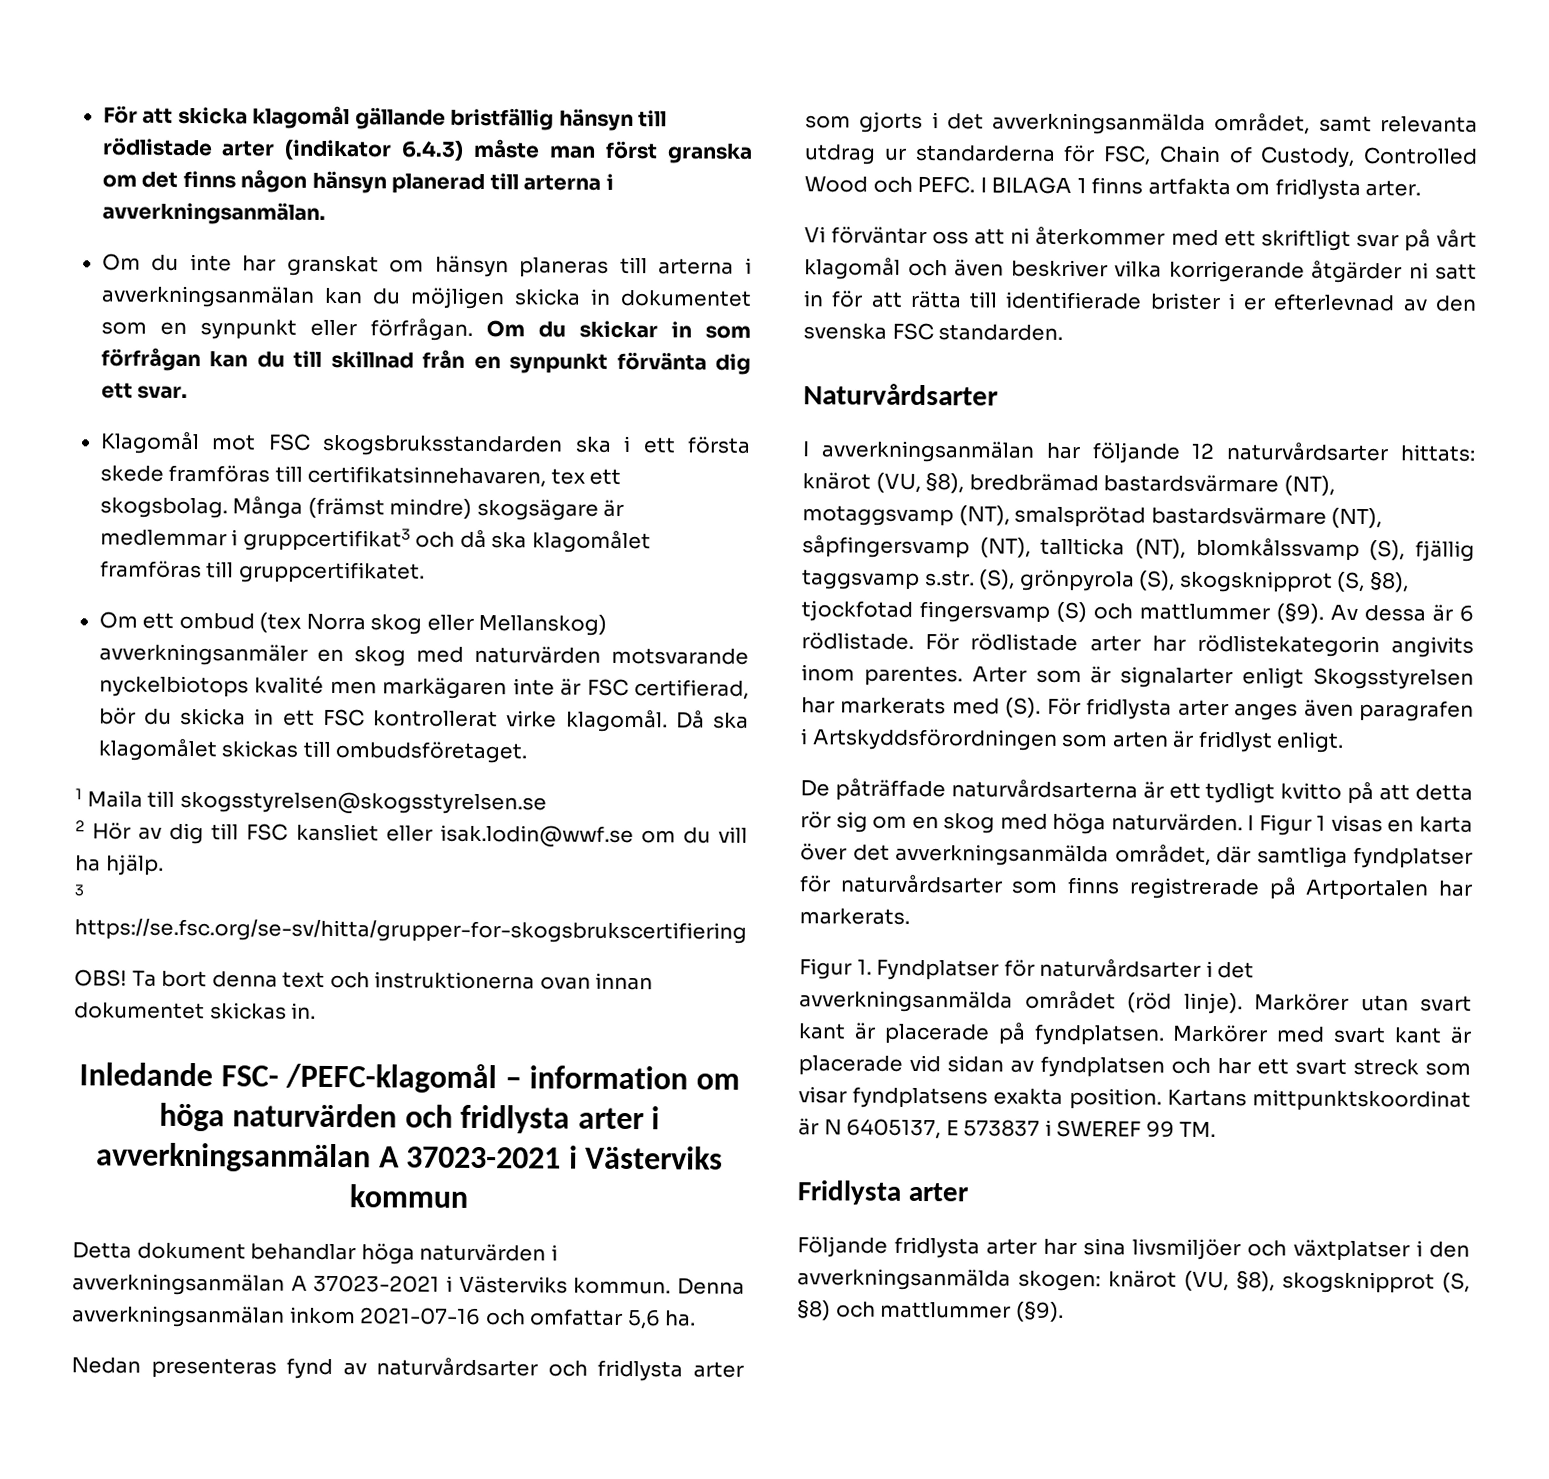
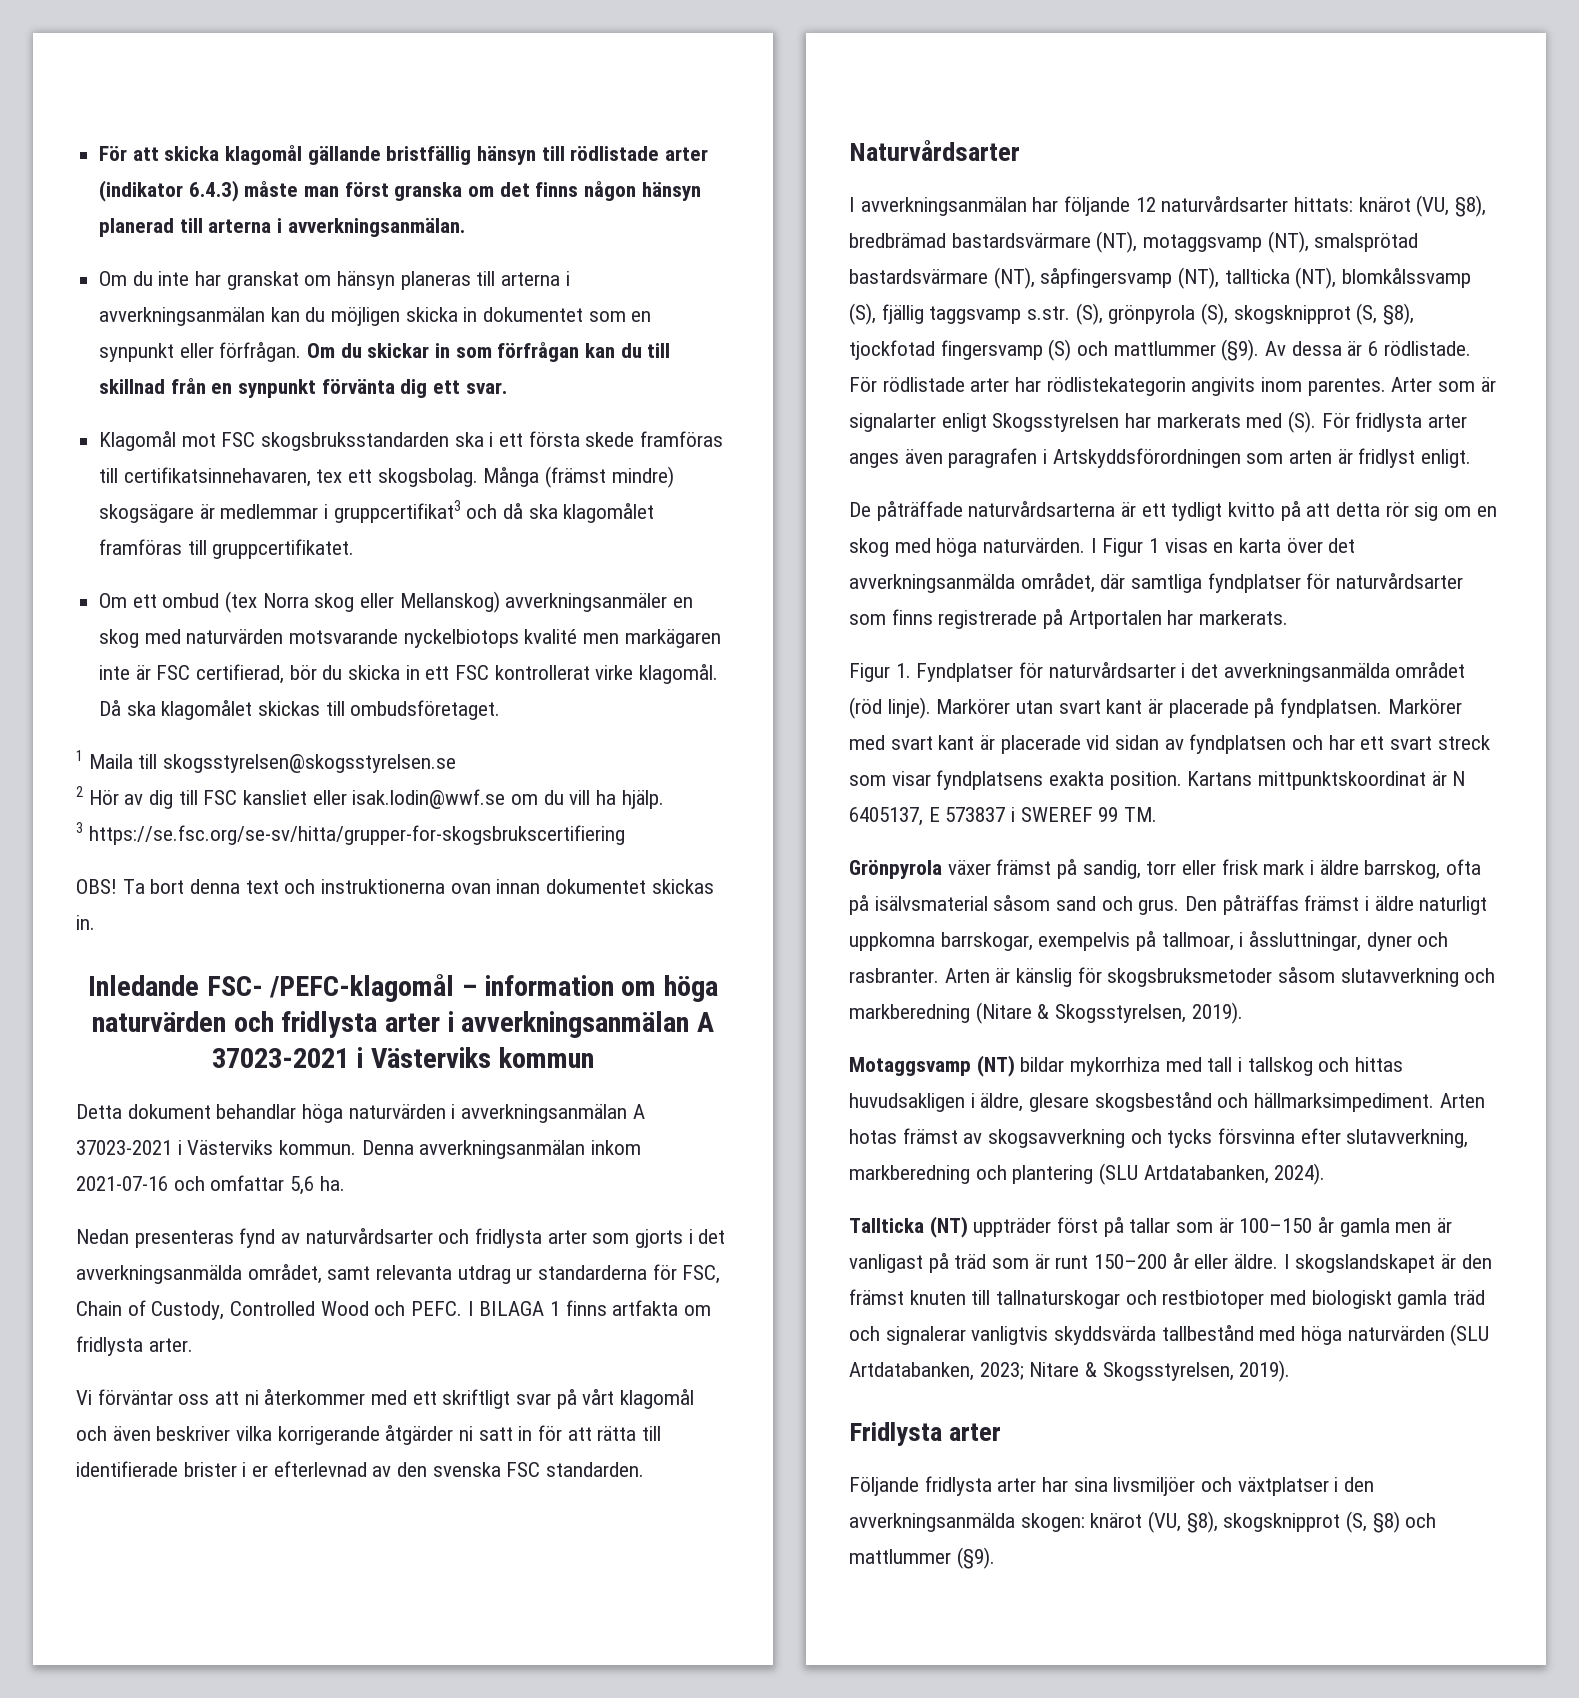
+ Grönpyrola växer främst på sandig, torr eller frisk mark i äldre barrskog, ofta på isälvsmaterial såsom sand och grus. Den påträffas främst i äldre naturligt uppkomna barrskogar, exempelvis på tallmoar, i åssluttningar, dyner och rasbranter. Arten är känslig för skogsbruksmetoder såsom slutavverkning och markberedning (Nitare & Skogsstyrelsen, 2019).
+ Motaggsvamp (NT) bildar mykorrhiza med tall i tallskog och hittas huvudsakligen i äldre, glesare skogsbestånd och hällmarksimpediment. Arten hotas främst av skogsavverkning och tycks försvinna efter slutavverkning, markberedning och plantering (SLU Artdatabanken, 2024).
+ Tallticka (NT) uppträder först på tallar som är 100–150 år gamla men är vanligast på träd som är runt 150–200 år eller äldre. I skogslandskapet är den främst knuten till tallnaturskogar och restbiotoper med biologiskt gamla träd och signalerar vanligtvis skyddsvärda tallbestånd med höga naturvärden (SLU Artdatabanken, 2023; Nitare & Skogsstyrelsen, 2019).

